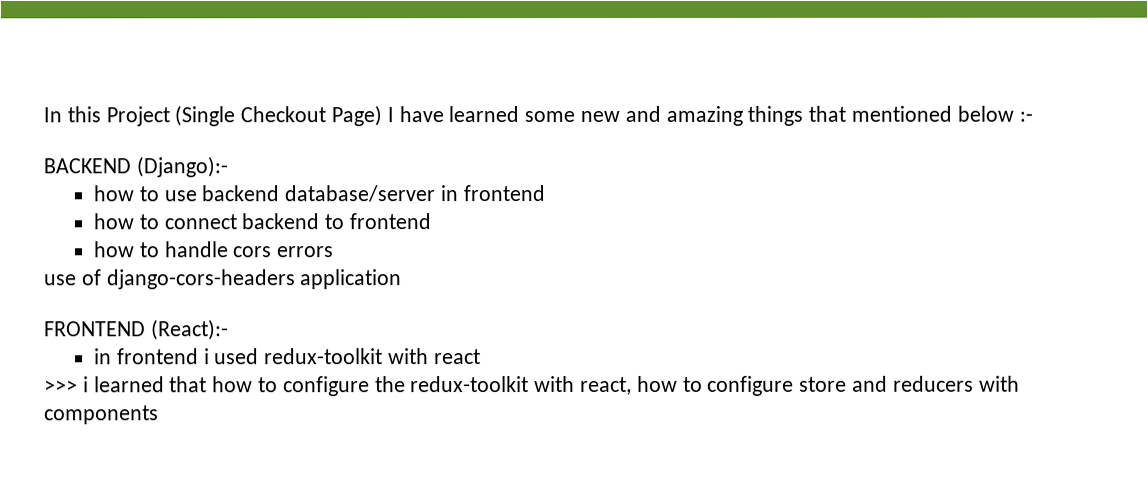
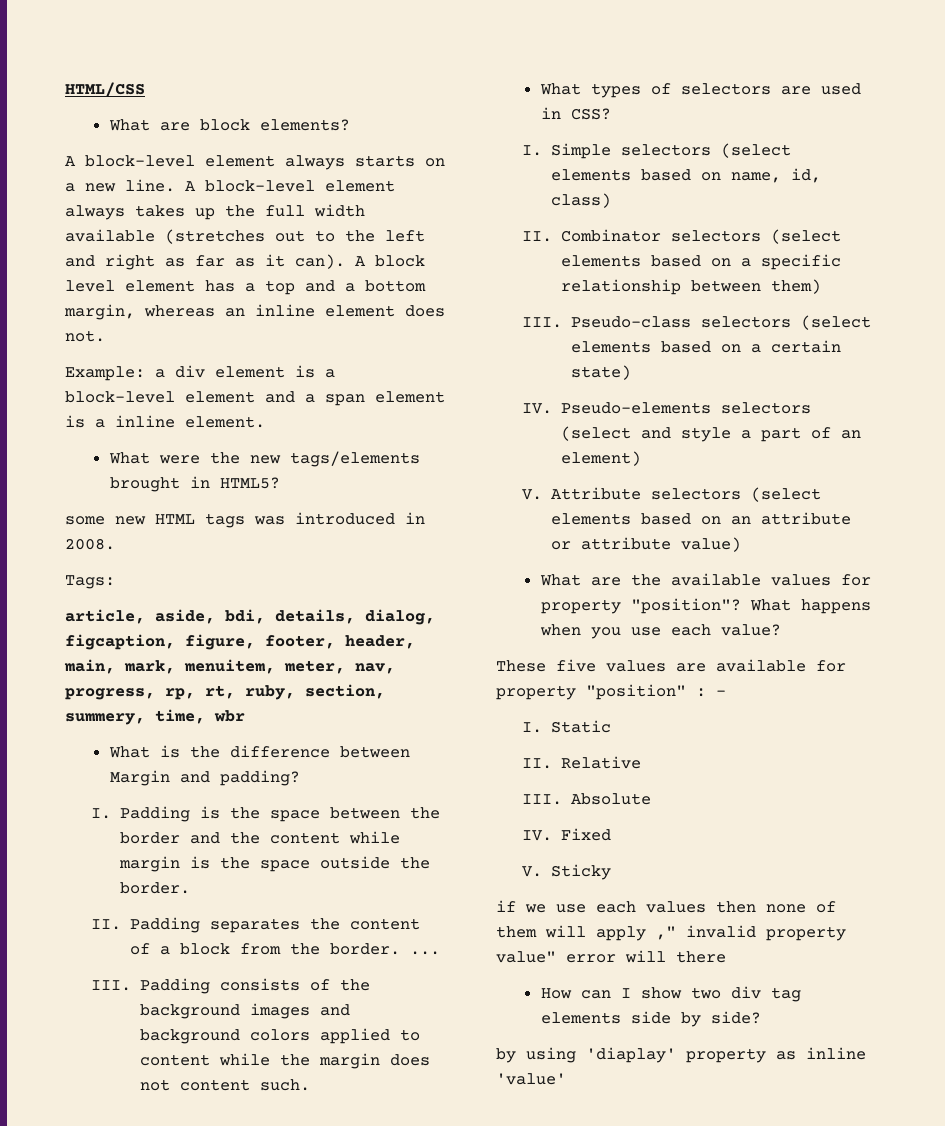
- In this Project (Single Checkout Page) I have learned some new and amazing things that mentioned below :-
- BACKEND (Django):-
- how to use backend database/server in frontend
- how to connect backend to frontend
- how to handle cors errors
- use of django-cors-headers application
- FRONTEND (React):-
- in frontend i used redux-toolkit with react
- >>> i learned that how to configure the redux-toolkit with react, how to configure store and reducers with components
+ HTML/CSS
+ What are block elements?
+ A block-level element always starts on a new line. A block-level element always takes up the full width available (stretches out to the left and right as far as it can). A block level element has a top and a bottom margin, whereas an inline element does not.
+ Example: a div element is a block-level element and a span element is a inline element.
+ What were the new tags/elements brought in HTML5?
+ some new HTML tags was introduced in 2008.
+ Tags:
+ article, aside, bdi, details, dialog, figcaption, figure, footer, header, main, mark, menuitem, meter, nav, progress, rp, rt, ruby, section, summery, time, wbr
+ What is the difference between Margin and padding?
+ I. Padding is the space between the border and the content while margin is the space outside the border.
+ II. Padding separates the content of a block from the border. ...
+ III. Padding consists of the background images and background colors applied to content while the margin does not content such.
+ What types of selectors are used in CSS?
+ I. Simple selectors (select elements based on name, id, class)
+ II. Combinator selectors (select elements based on a specific relationship between them)
+ III. Pseudo-class selectors (select elements based on a certain state)
+ IV. Pseudo-elements selectors (select and style a part of an element)
+ V. Attribute selectors (select elements based on an attribute or attribute value)
+ What are the available values for property "position"? What happens when you use each value?
+ These five values are available for property "position" : -
+ I. Static
+ II. Relative
+ III. Absolute
+ IV. Fixed
+ V. Sticky
+ if we use each values then none of them will apply ," invalid property value" error will there
+ How can I show two div tag elements side by side?
+ by using 'diaplay' property as inline 'value'

